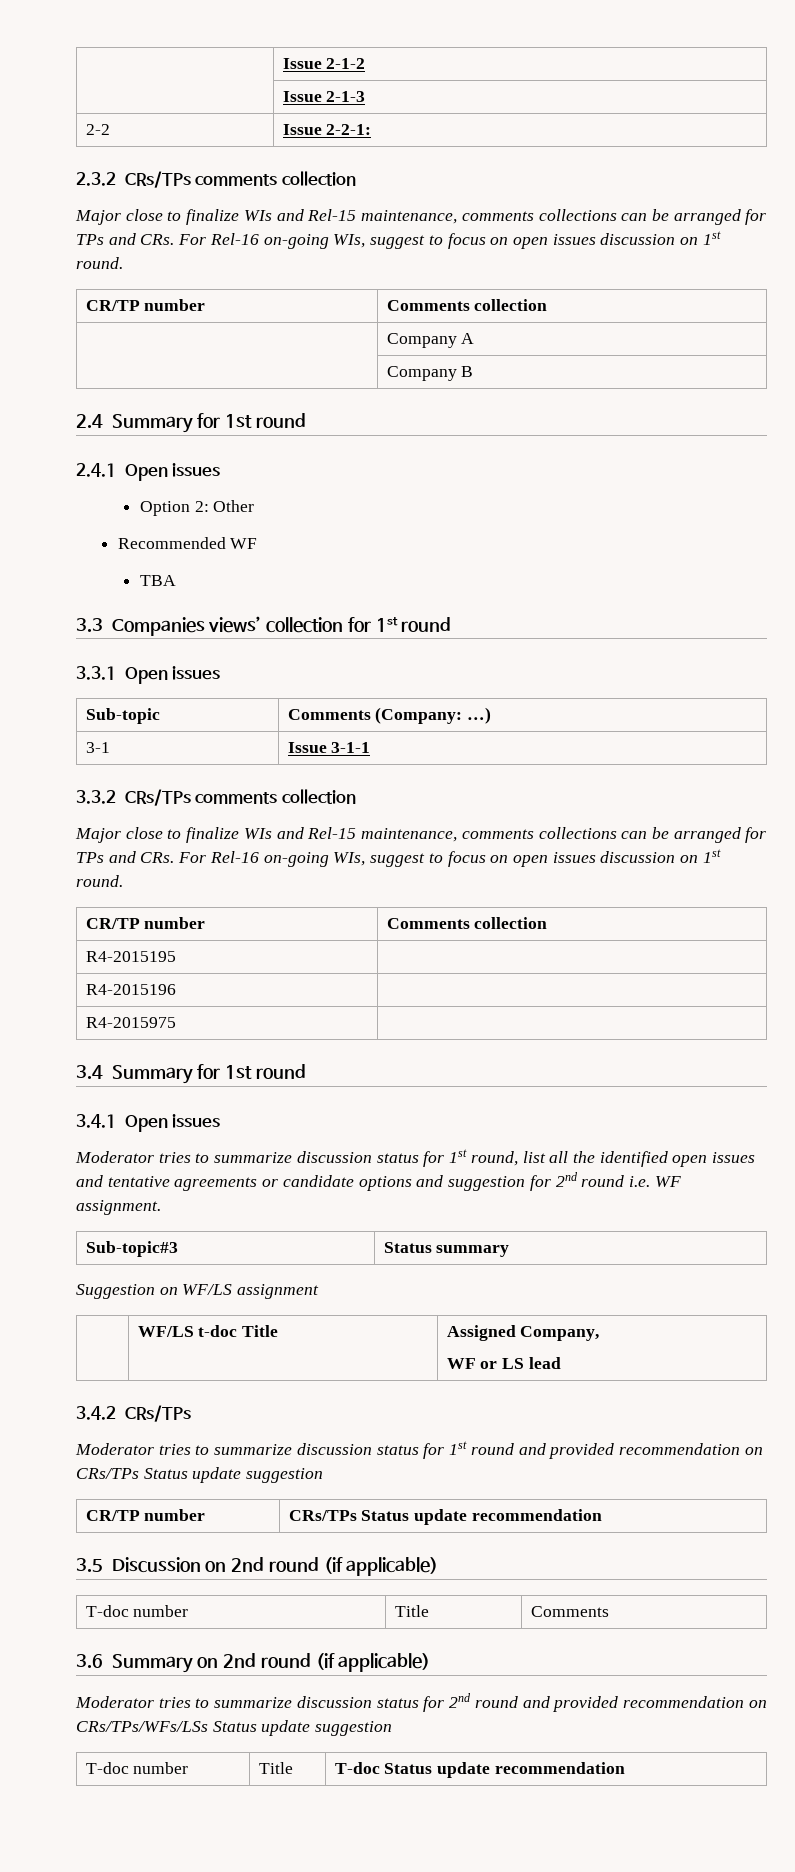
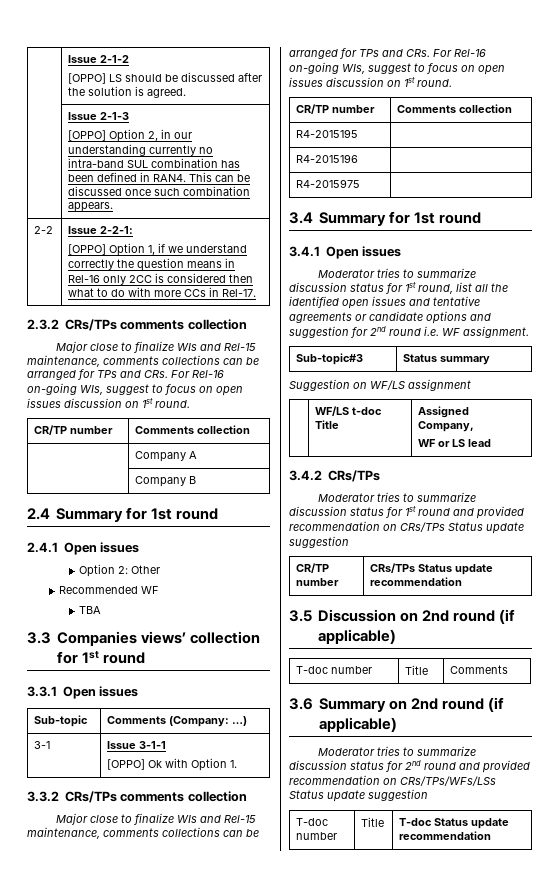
  | Issue 2-1-2
+ [OPPO] LS should be discussed after the solution is agreed.
  | Issue 2-1-3
+ [OPPO] Option 2, in our understanding currently no intra-band SUL combination has been defined in RAN4. This can be discussed once such combination appears.
  2-2 | Issue 2-2-1:
+ [OPPO] Option 1, if we understand correctly the question means in Rel-16 only 2CC is considered then what to do with more CCs in Rel-17.
  3-1 | Issue 3-1-1
+ [OPPO] Ok with Option 1.

